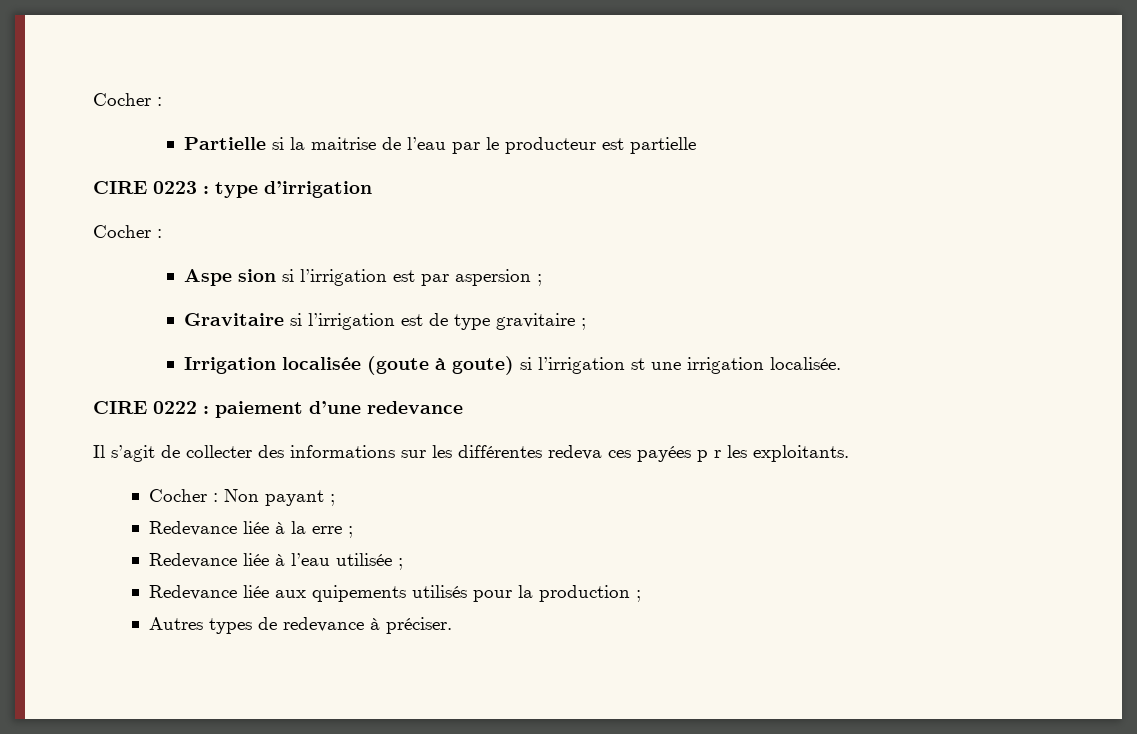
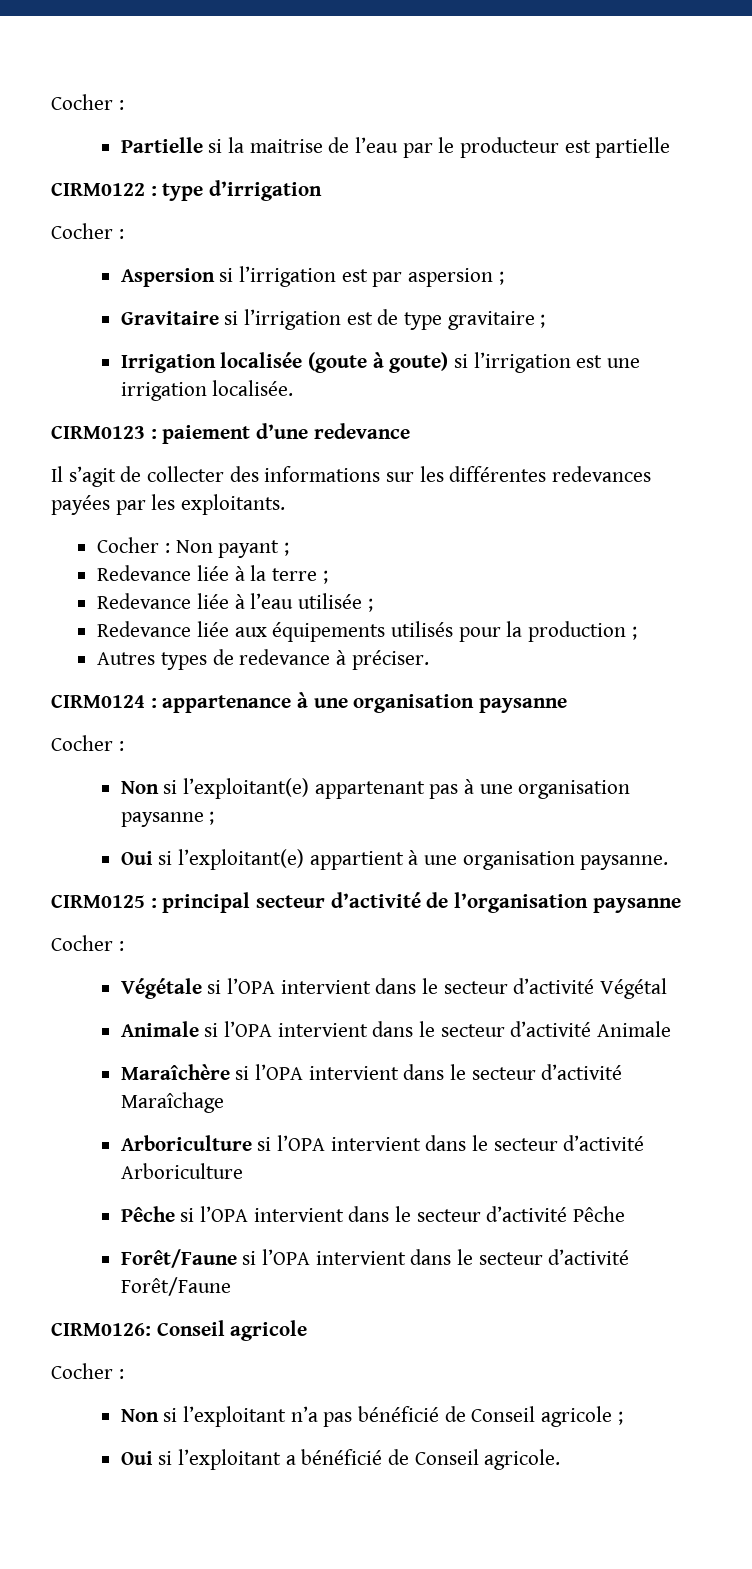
- CIRE 0223 : type d’irrigation
+ CIRM0122 : type d’irrigation
- Aspe sion si l’irrigation est par aspersion ;
+ Aspersion si l’irrigation est par aspersion ;
- Irrigation localisée (goute à goute) si l’irrigation st une irrigation localisée.
+ Irrigation localisée (goute à goute) si l’irrigation est une irrigation localisée.
- CIRE 0222 : paiement d’une redevance
+ CIRM0123 : paiement d’une redevance
- Il s’agit de collecter des informations sur les différentes redeva ces payées p r les exploitants.
+ Il s’agit de collecter des informations sur les différentes redevances payées par les exploitants.
- Redevance liée à la erre ;
+ Redevance liée à la terre ;
- Redevance liée aux quipements utilisés pour la production ;
+ Redevance liée aux équipements utilisés pour la production ;
+ CIRM0124 : appartenance à une organisation paysanne
+ Cocher :
+ Non si l’exploitant(e) appartenant pas à une organisation paysanne ;
+ Oui si l’exploitant(e) appartient à une organisation paysanne.
+ CIRM0125 : principal secteur d’activité de l’organisation paysanne
+ Cocher :
+ Végétale si l’OPA intervient dans le secteur d’activité Végétal
+ Animale si l’OPA intervient dans le secteur d’activité Animale
+ Maraîchère si l’OPA intervient dans le secteur d’activité Maraîchage
+ Arboriculture si l’OPA intervient dans le secteur d’activité Arboriculture
+ Pêche si l’OPA intervient dans le secteur d’activité Pêche
+ Forêt/Faune si l’OPA intervient dans le secteur d’activité Forêt/Faune
+ CIRM0126: Conseil agricole
+ Cocher :
+ Non si l’exploitant n’a pas bénéficié de Conseil agricole ;
+ Oui si l’exploitant a bénéficié de Conseil agricole.

